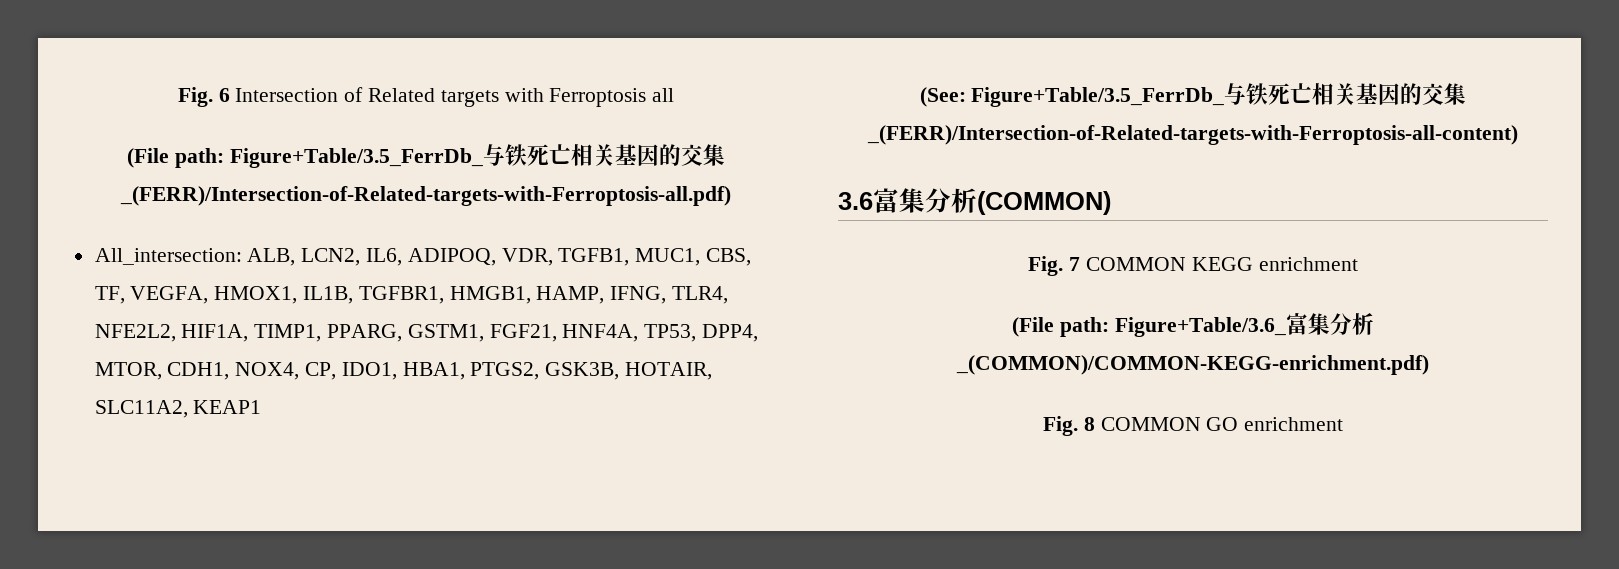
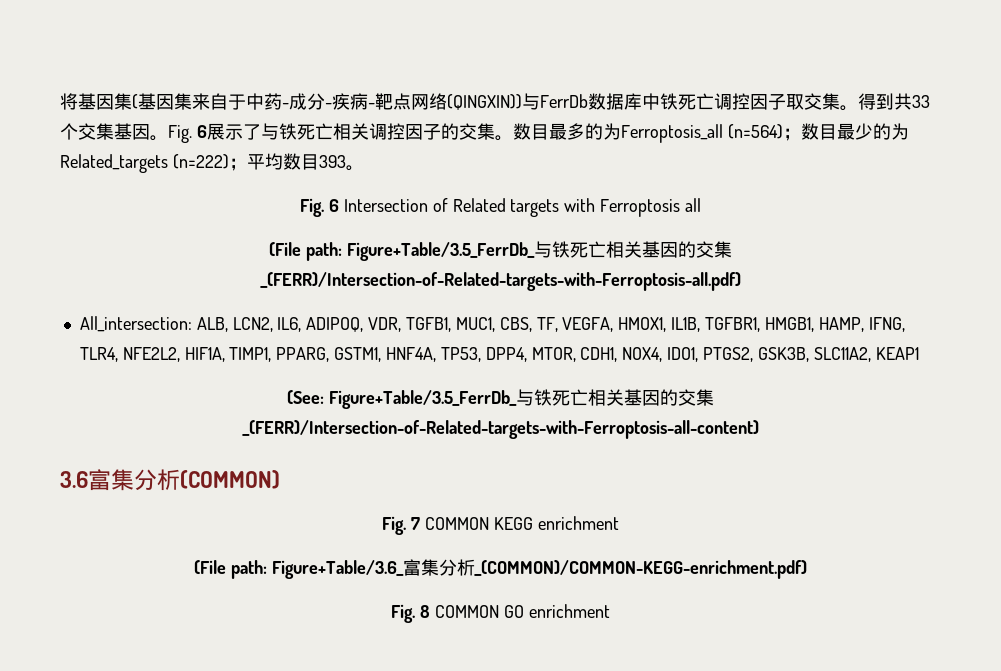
+ 将基因集(基因集来自于中药-成分-疾病-靶点网络(QINGXIN))与FerrDb数据库中铁死亡调控因子取交集。得到共33个交集基因。Fig. 6展示了与铁死亡相关调控因子的交集。数目最多的为Ferroptosis_all (n=564)；数目最少的为Related_targets (n=222)；平均数目393。
- All_intersection: ALB, LCN2, IL6, ADIPOQ, VDR, TGFB1, MUC1, CBS, TF, VEGFA, HMOX1, IL1B, TGFBR1, HMGB1, HAMP, IFNG, TLR4, NFE2L2, HIF1A, TIMP1, PPARG, GSTM1, FGF21, HNF4A, TP53, DPP4, MTOR, CDH1, NOX4, CP, IDO1, HBA1, PTGS2, GSK3B, HOTAIR, SLC11A2, KEAP1
+ All_intersection: ALB, LCN2, IL6, ADIPOQ, VDR, TGFB1, MUC1, CBS, TF, VEGFA, HMOX1, IL1B, TGFBR1, HMGB1, HAMP, IFNG, TLR4, NFE2L2, HIF1A, TIMP1, PPARG, GSTM1, HNF4A, TP53, DPP4, MTOR, CDH1, NOX4, IDO1, PTGS2, GSK3B, SLC11A2, KEAP1

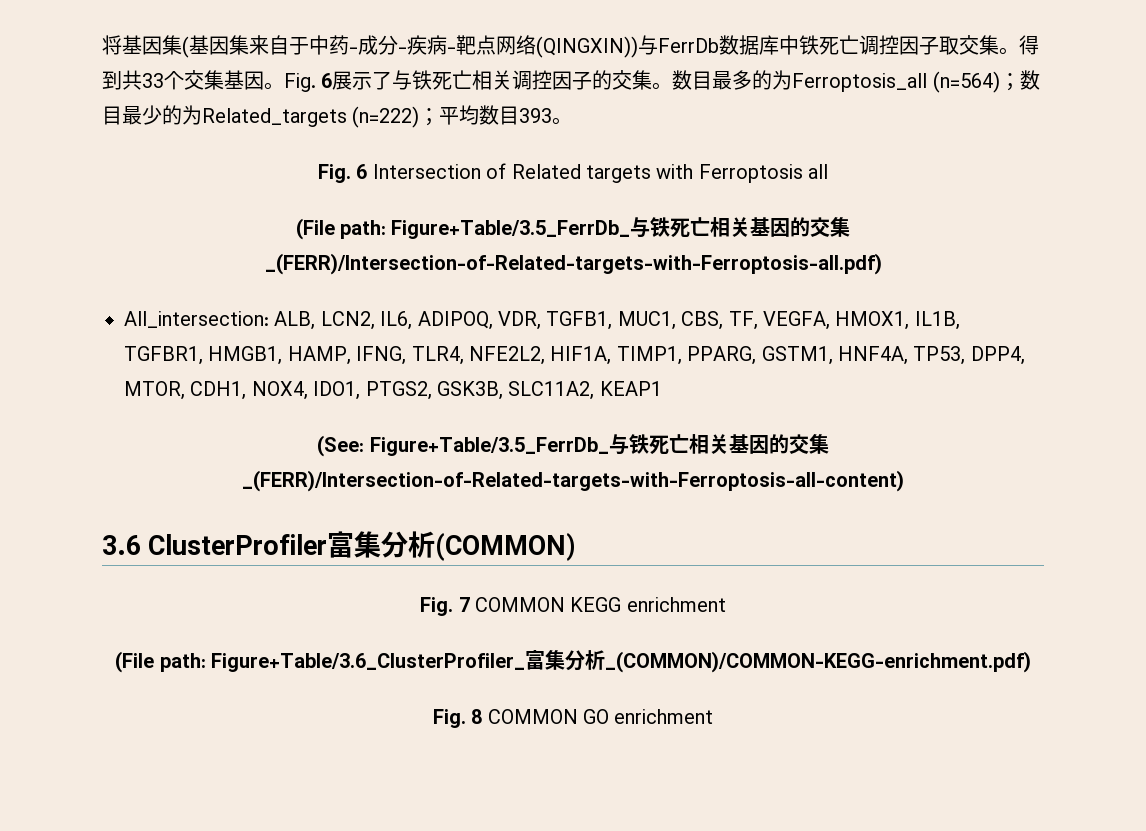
- 3.6富集分析(COMMON)
+ 3.6 ClusterProfiler富集分析(COMMON)
- (File path: Figure+Table/3.6_富集分析_(COMMON)/COMMON-KEGG-enrichment.pdf)
+ (File path: Figure+Table/3.6_ClusterProfiler_富集分析_(COMMON)/COMMON-KEGG-enrichment.pdf)

